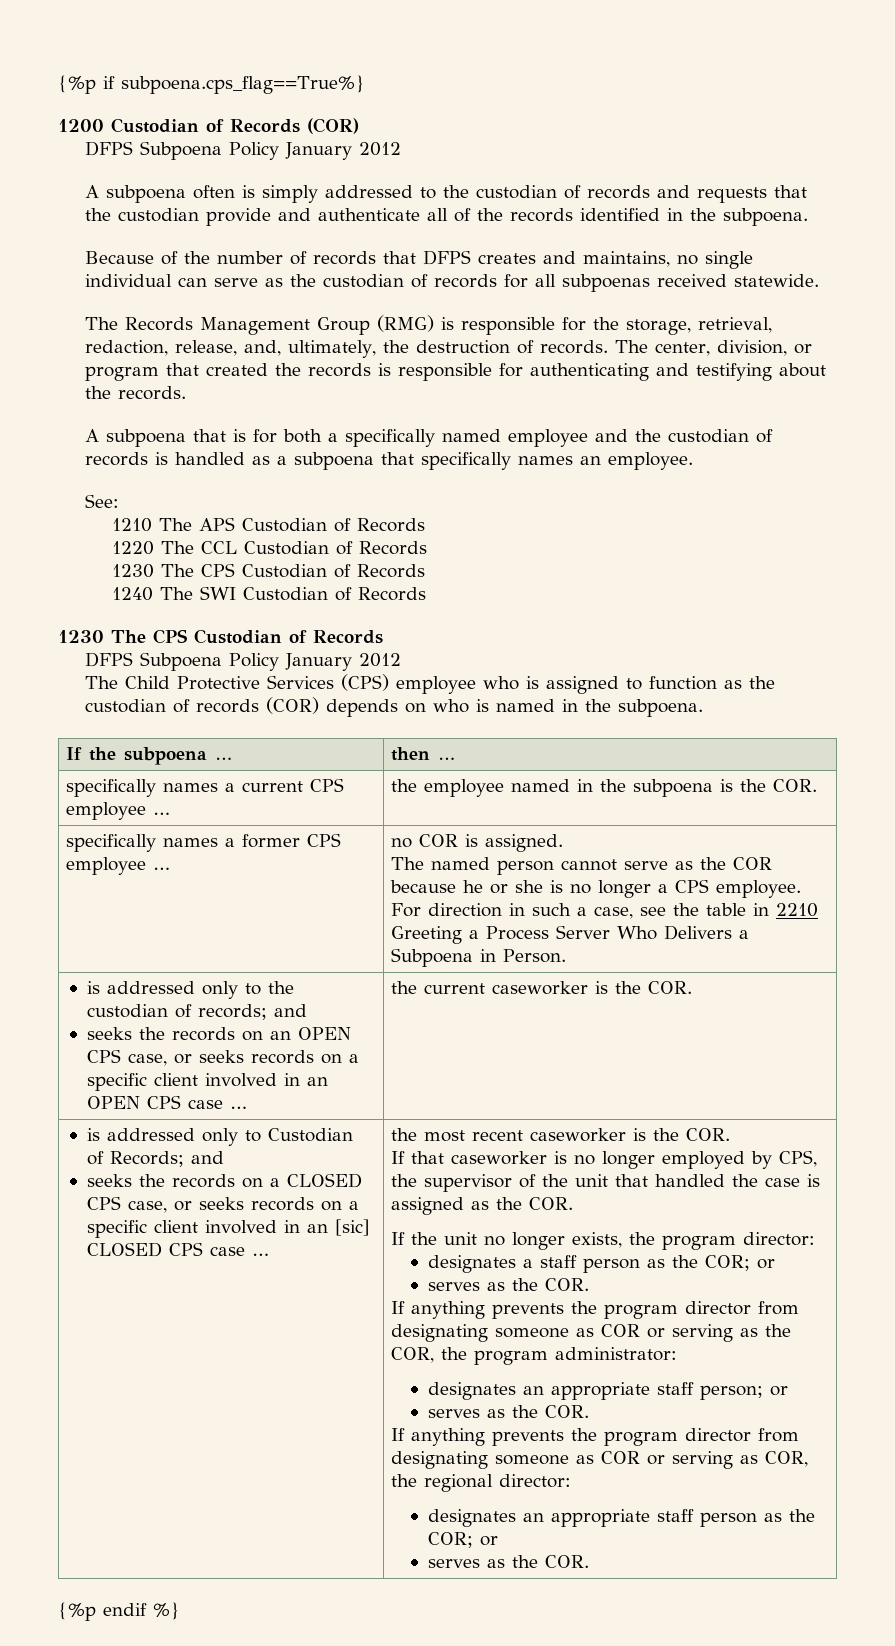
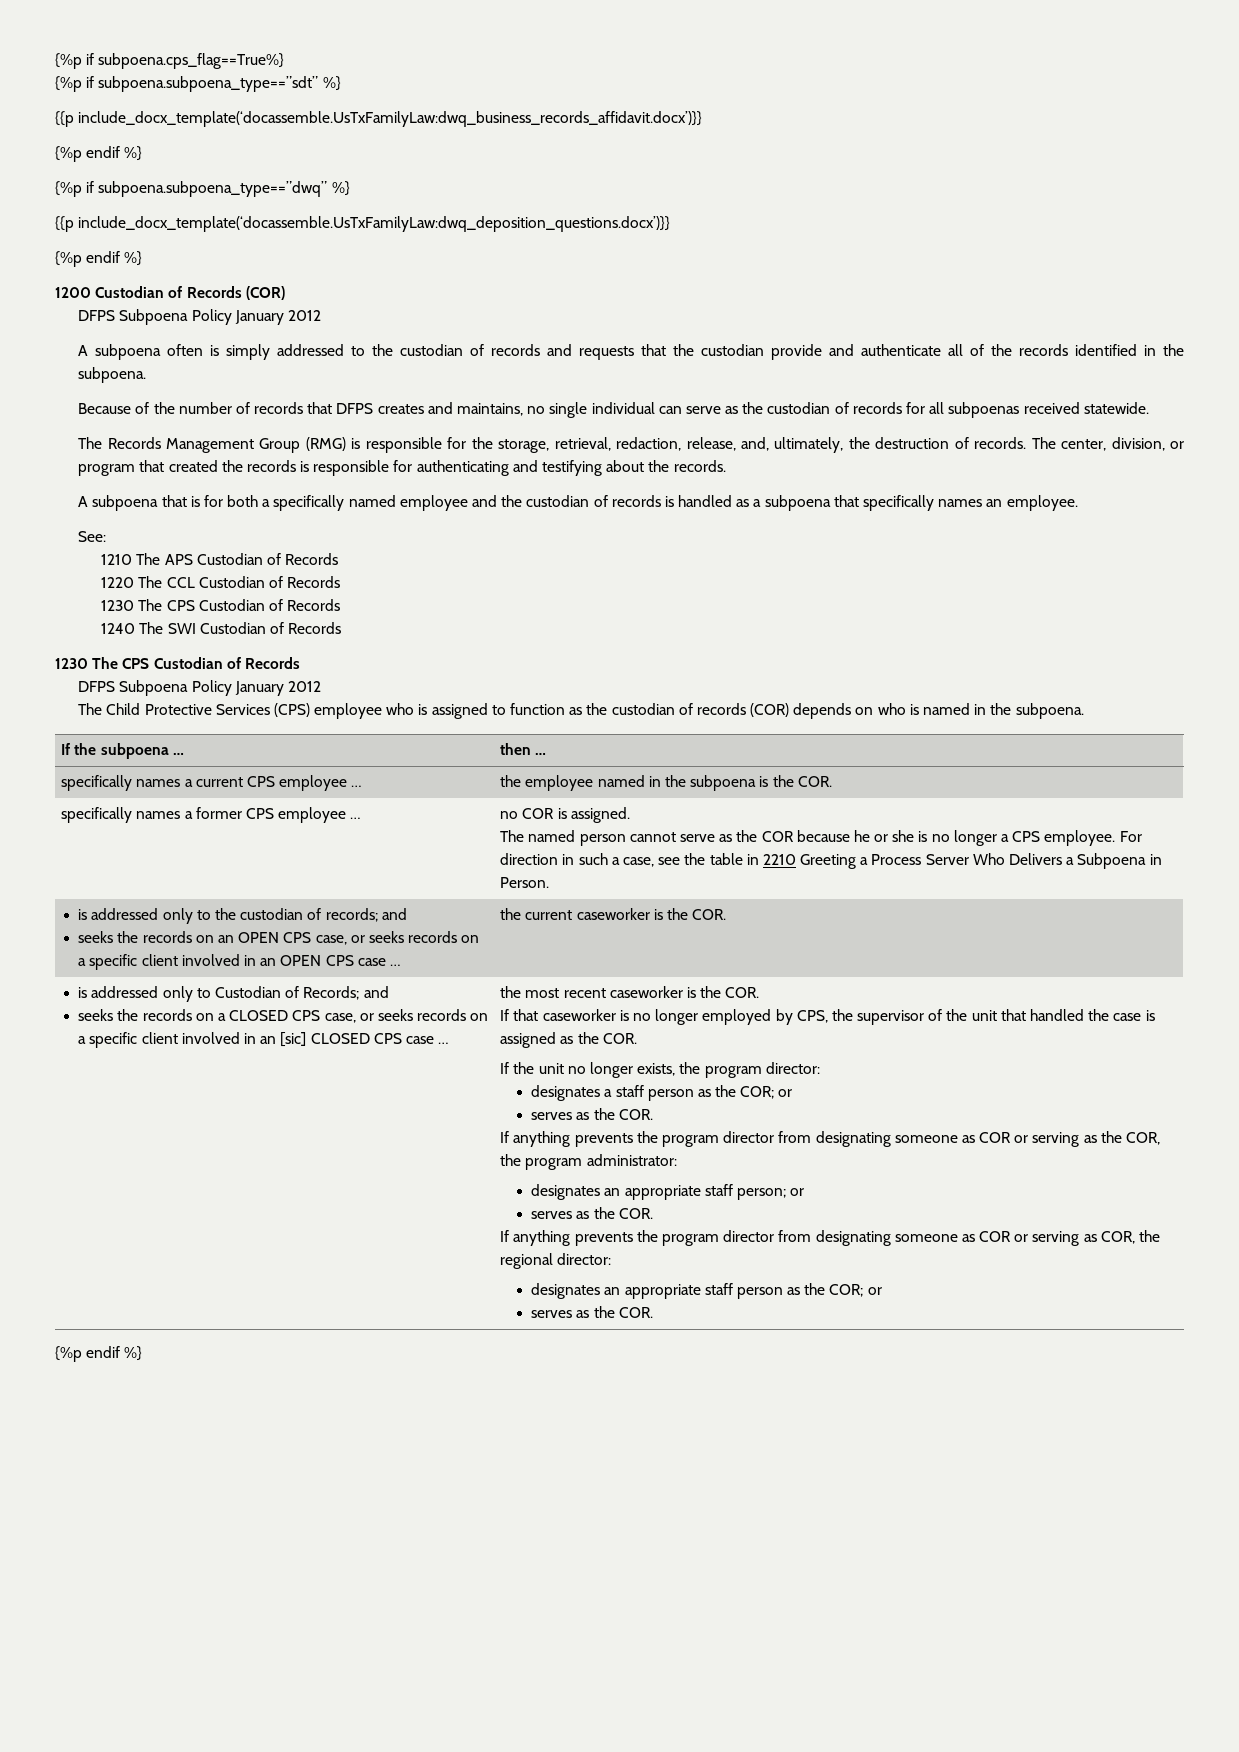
+ {%p if subpoena.subpoena_type==”sdt” %}
+ {{p include_docx_template(‘docassemble.UsTxFamilyLaw:dwq_business_records_affidavit.docx’)}}
+ {%p endif %}
+ {%p if subpoena.subpoena_type==”dwq” %}
+ {{p include_docx_template(‘docassemble.UsTxFamilyLaw:dwq_deposition_questions.docx’)}}
+ {%p endif %}

